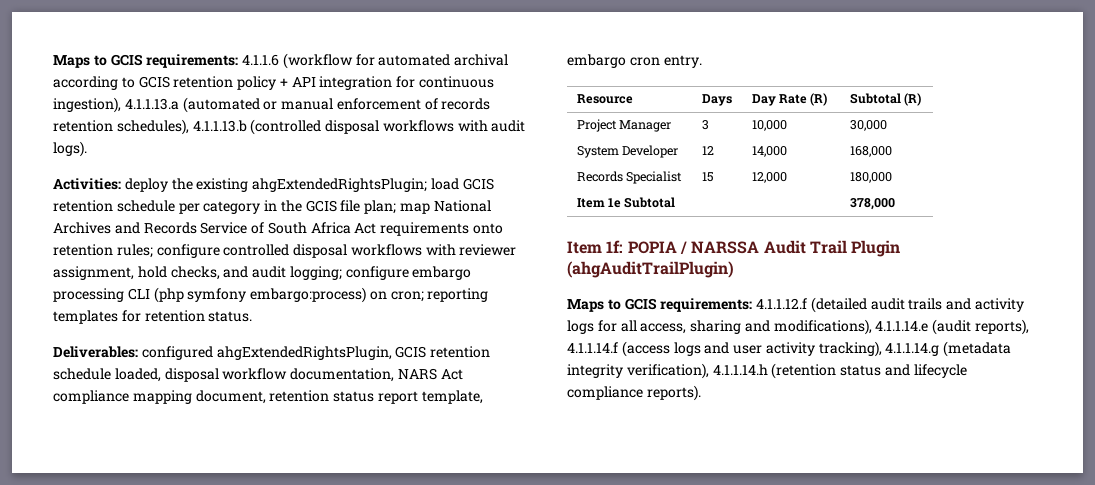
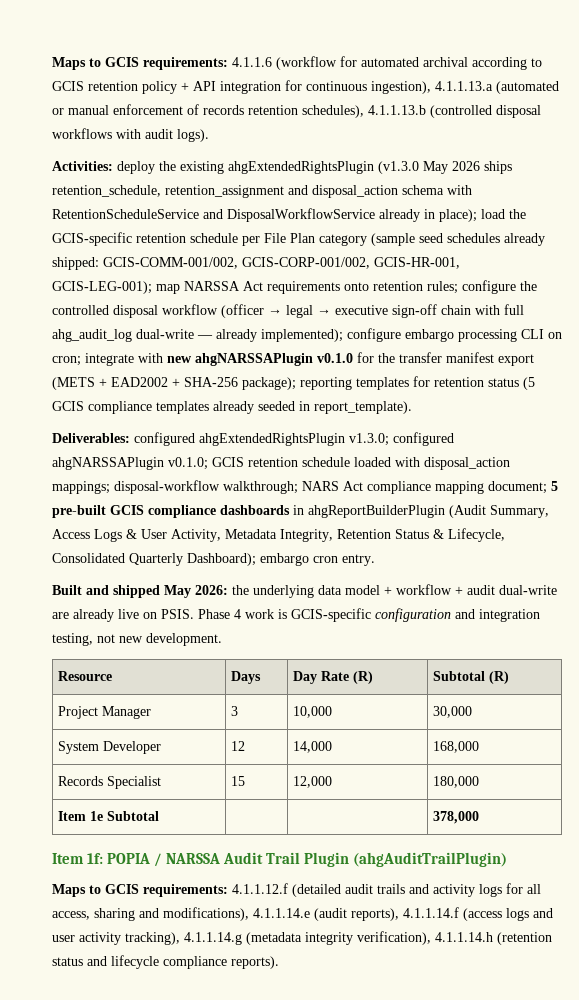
- Activities: deploy the existing ahgExtendedRightsPlugin; load GCIS retention schedule per category in the GCIS file plan; map National Archives and Records Service of South Africa Act requirements onto retention rules; configure controlled disposal workflows with reviewer assignment, hold checks, and audit logging; configure embargo processing CLI (php symfony embargo:process) on cron; reporting templates for retention status.
- Deliverables: configured ahgExtendedRightsPlugin, GCIS retention schedule loaded, disposal workflow documentation, NARS Act compliance mapping document, retention status report template, embargo cron entry.
+ Activities: deploy the existing ahgExtendedRightsPlugin (v1.3.0 May 2026 ships retention_schedule, retention_assignment and disposal_action schema with RetentionScheduleService and DisposalWorkflowService already in place); load the GCIS-specific retention schedule per File Plan category (sample seed schedules already shipped: GCIS-COMM-001/002, GCIS-CORP-001/002, GCIS-HR-001, GCIS-LEG-001); map NARSSA Act requirements onto retention rules; configure the controlled disposal workflow (officer → legal → executive sign-off chain with full ahg_audit_log dual-write — already implemented); configure embargo processing CLI on cron; integrate with new ahgNARSSAPlugin v0.1.0 for the transfer manifest export (METS + EAD2002 + SHA-256 package); reporting templates for retention status (5 GCIS compliance templates already seeded in report_template).
+ Deliverables: configured ahgExtendedRightsPlugin v1.3.0; configured ahgNARSSAPlugin v0.1.0; GCIS retention schedule loaded with disposal_action mappings; disposal-workflow walkthrough; NARS Act compliance mapping document; 5 pre-built GCIS compliance dashboards in ahgReportBuilderPlugin (Audit Summary, Access Logs & User Activity, Metadata Integrity, Retention Status & Lifecycle, Consolidated Quarterly Dashboard); embargo cron entry.
+ Built and shipped May 2026: the underlying data model + workflow + audit dual-write are already live on PSIS. Phase 4 work is GCIS-specific configuration and integration testing, not new development.

